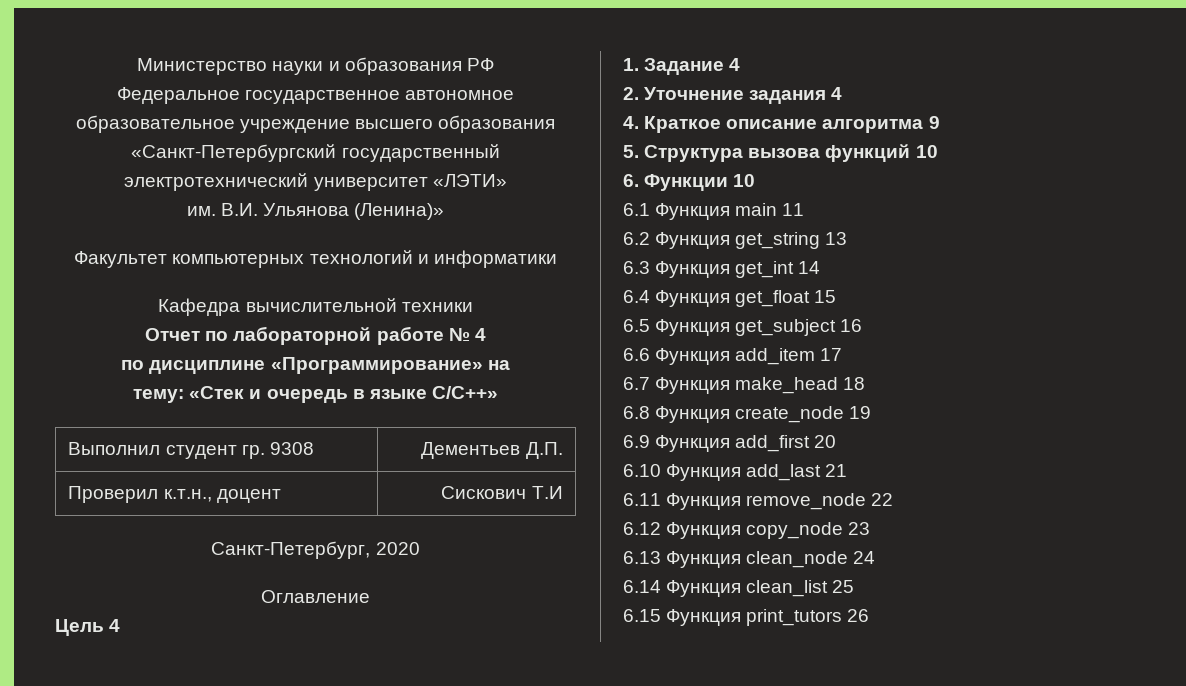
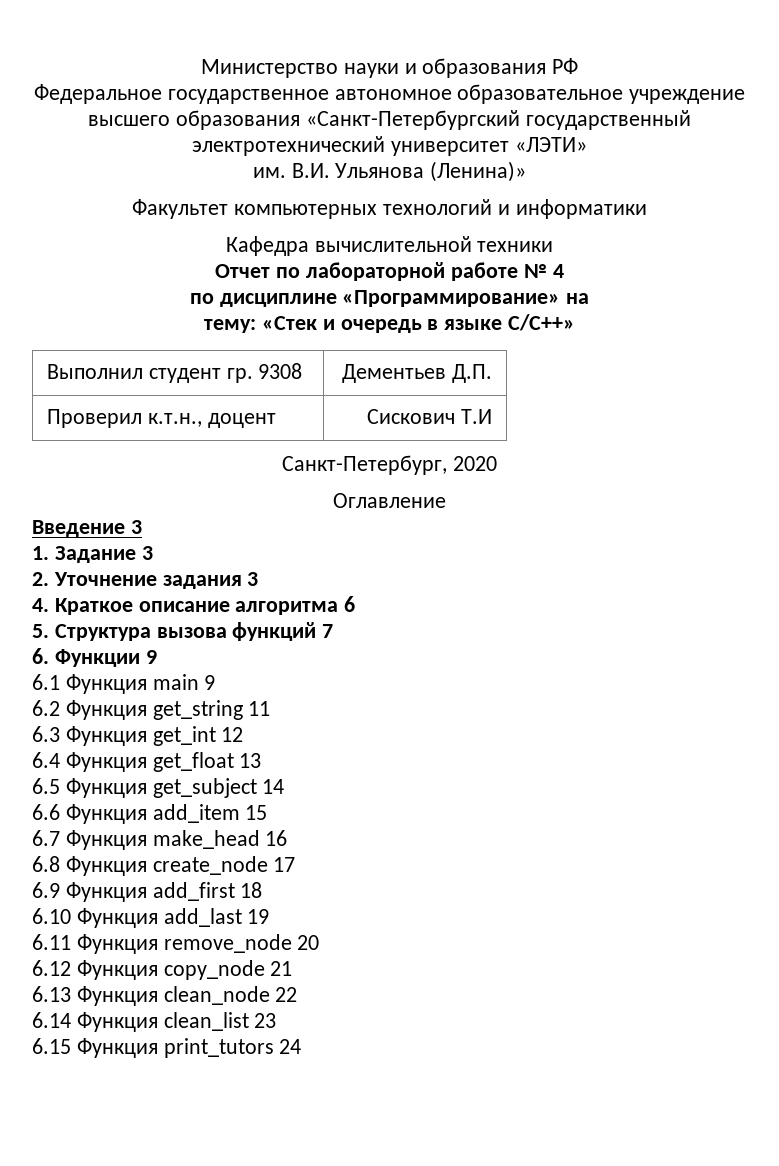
- Цель 4
+ Введение 3
- 1. Задание 4
+ 1. Задание 3
- 2. Уточнение задания 4
+ 2. Уточнение задания 3
- 4. Краткое описание алгоритма 9
+ 4. Краткое описание алгоритма 6
- 5. Структура вызова функций 10
+ 5. Структура вызова функций 7
- 6. Функции 10
+ 6. Функции 9
- 6.1 Функция main 11
+ 6.1 Функция main 9
- 6.2 Функция get_string 13
+ 6.2 Функция get_string 11
- 6.3 Функция get_int 14
+ 6.3 Функция get_int 12
- 6.4 Функция get_float 15
+ 6.4 Функция get_float 13
- 6.5 Функция get_subject 16
+ 6.5 Функция get_subject 14
- 6.6 Функция add_item 17
+ 6.6 Функция add_item 15
- 6.7 Функция make_head 18
+ 6.7 Функция make_head 16
- 6.8 Функция create_node 19
+ 6.8 Функция create_node 17
- 6.9 Функция add_first 20
+ 6.9 Функция add_first 18
- 6.10 Функция add_last 21
+ 6.10 Функция add_last 19
- 6.11 Функция remove_node 22
+ 6.11 Функция remove_node 20
- 6.12 Функция copy_node 23
+ 6.12 Функция copy_node 21
- 6.13 Функция clean_node 24
+ 6.13 Функция clean_node 22
- 6.14 Функция clean_list 25
+ 6.14 Функция clean_list 23
- 6.15 Функция print_tutors 26
+ 6.15 Функция print_tutors 24

